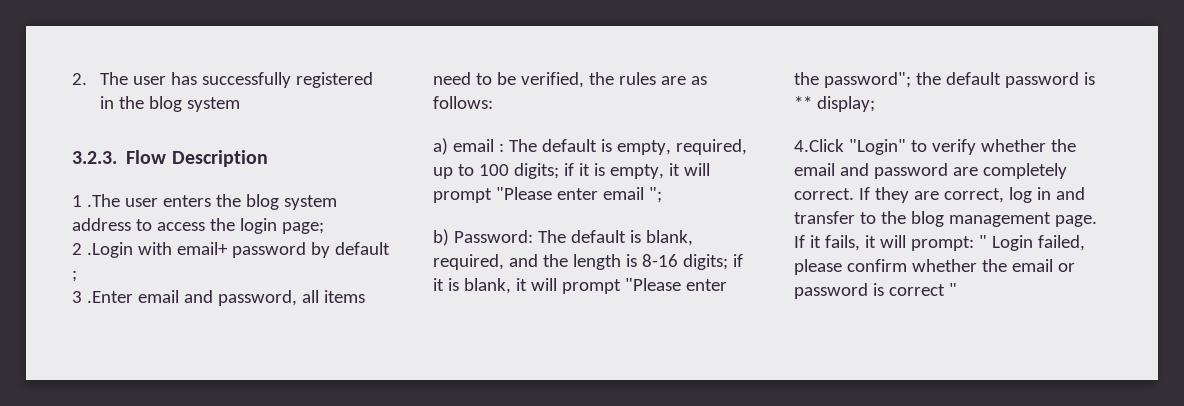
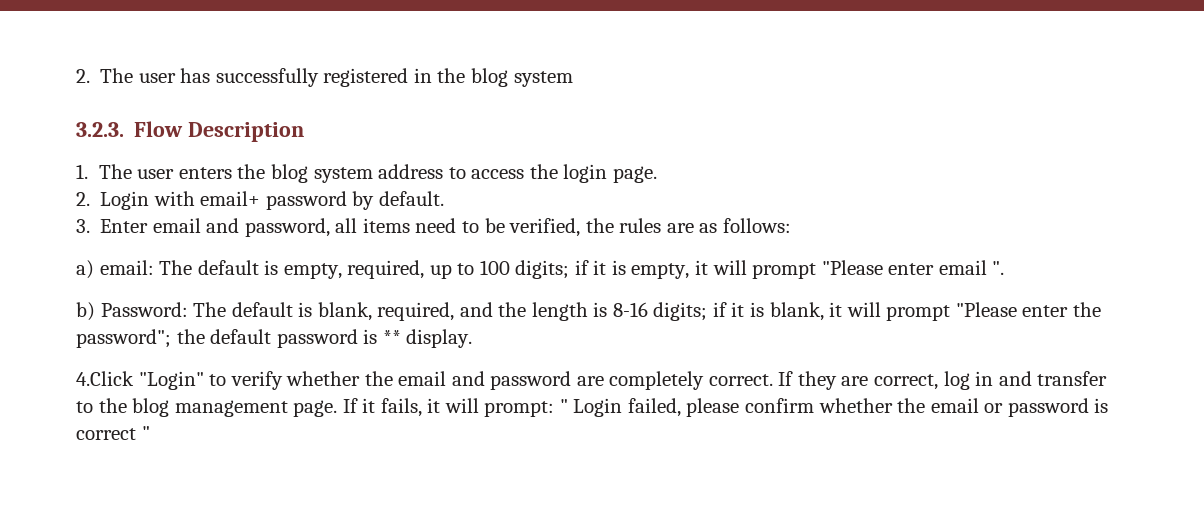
- 1 .The user enters the blog system address to access the login page;
- 2 .Login with email+ password by default ;
- 3 .Enter email and password, all items need to be verified, the rules are as follows:
+ 1. The user enters the blog system address to access the login page.
+ 2. Login with email+ password by default.
+ 3. Enter email and password, all items need to be verified, the rules are as follows:
- a) email : The default is empty, required, up to 100 digits; if it is empty, it will prompt "Please enter email ";
+ a) email: The default is empty, required, up to 100 digits; if it is empty, it will prompt "Please enter email ".
- b) Password: The default is blank, required, and the length is 8-16 digits; if it is blank, it will prompt "Please enter the password"; the default password is ** display;
+ b) Password: The default is blank, required, and the length is 8-16 digits; if it is blank, it will prompt "Please enter the password"; the default password is ** display.

